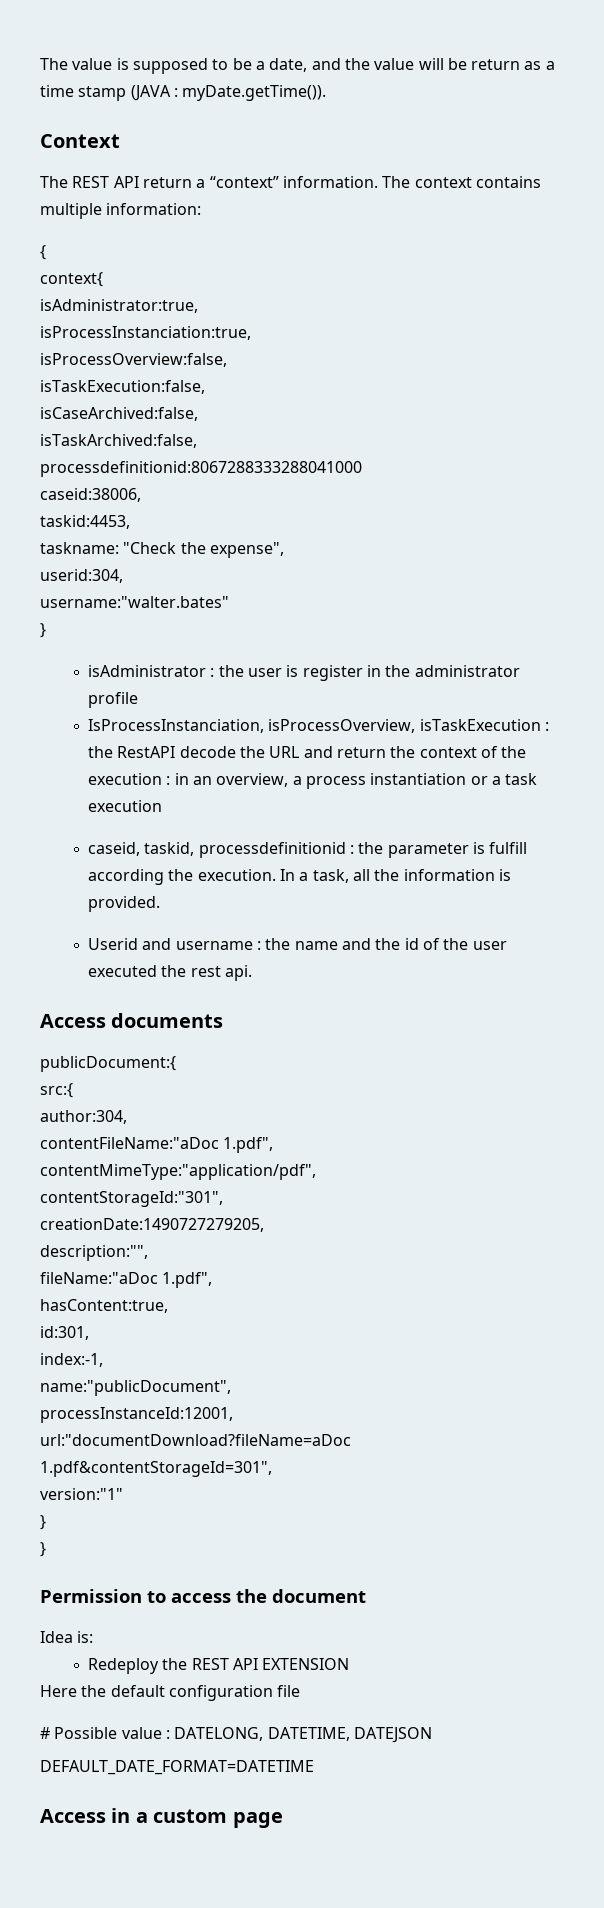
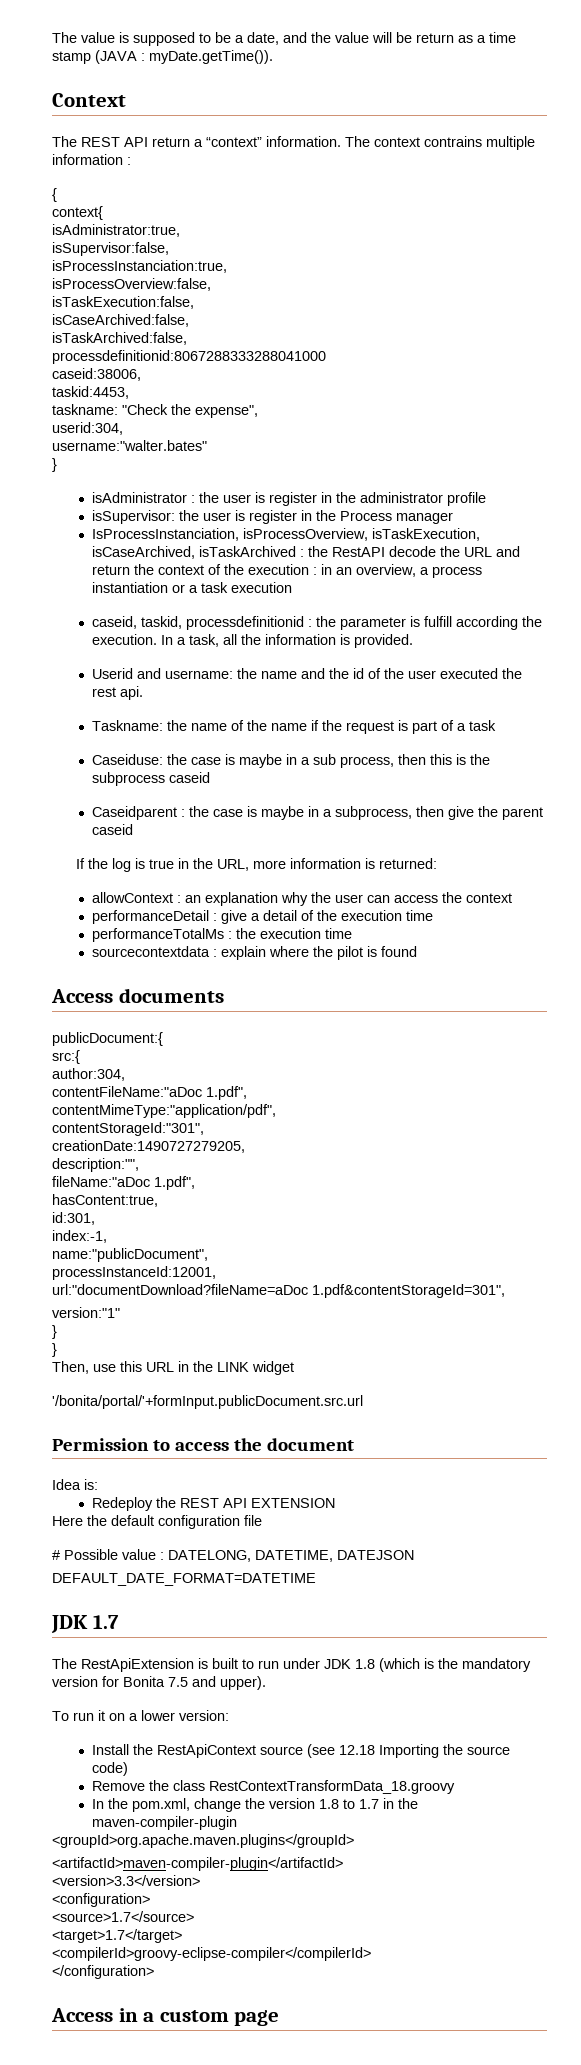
- The context contains multiple information:
+ The context contrains multiple information :
+ isSupervisor:false,
+ isSupervisor: the user is register in the Process manager
- IsProcessInstanciation, isProcessOverview, isTaskExecution : the RestAPI decode the URL and return the context of the execution : in an overview, a process instantiation or a task execution
+ IsProcessInstanciation, isProcessOverview, isTaskExecution, isCaseArchived, isTaskArchived : the RestAPI decode the URL and return the context of the execution : in an overview, a process instantiation or a task execution
- Userid and username : the name and the id of the user executed the rest api.
+ Userid and username: the name and the id of the user executed the rest api.
+ Taskname: the name of the name if the request is part of a task
+ Caseiduse: the case is maybe in a sub process, then this is the subprocess caseid
+ Caseidparent : the case is maybe in a subprocess, then give the parent caseid
+ If the log is true in the URL, more information is returned:
+ allowContext : an explanation why the user can access the context
+ performanceDetail : give a detail of the execution time
+ performanceTotalMs : the execution time
+ sourcecontextdata : explain where the pilot is found
+ Then, use this URL in the LINK widget
+ '/bonita/portal/'+formInput.publicDocument.src.url
+ JDK 1.7
+ The RestApiExtension is built to run under JDK 1.8 (which is the mandatory version for Bonita 7.5 and upper).
+ To run it on a lower version:
+ Install the RestApiContext source (see 12.18 Importing the source code)
+ Remove the class RestContextTransformData_18.groovy
+ In the pom.xml, change the version 1.8 to 1.7 in the maven-compiler-plugin
+ <groupId>org.apache.maven.plugins</groupId>
+ <artifactId>maven-compiler-plugin</artifactId>
+ <version>3.3</version>
+ <configuration>
+ <source>1.7</source>
+ <target>1.7</target>
+ <compilerId>groovy-eclipse-compiler</compilerId>
+ </configuration>

